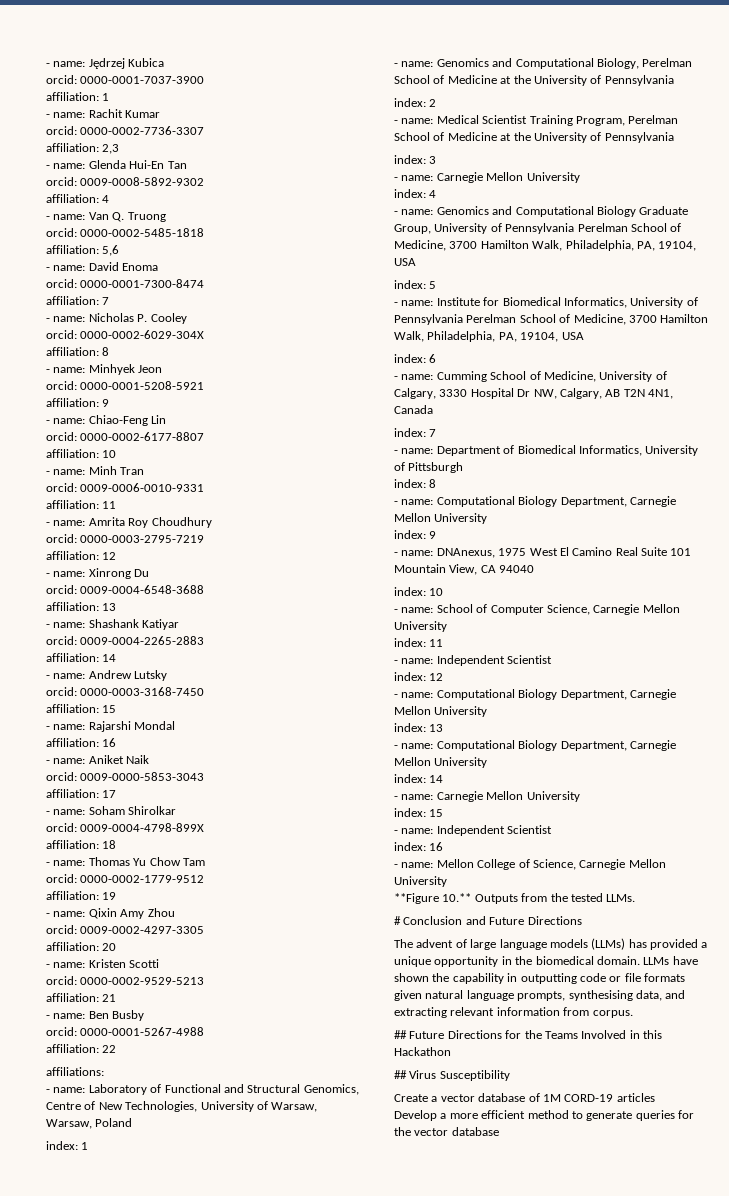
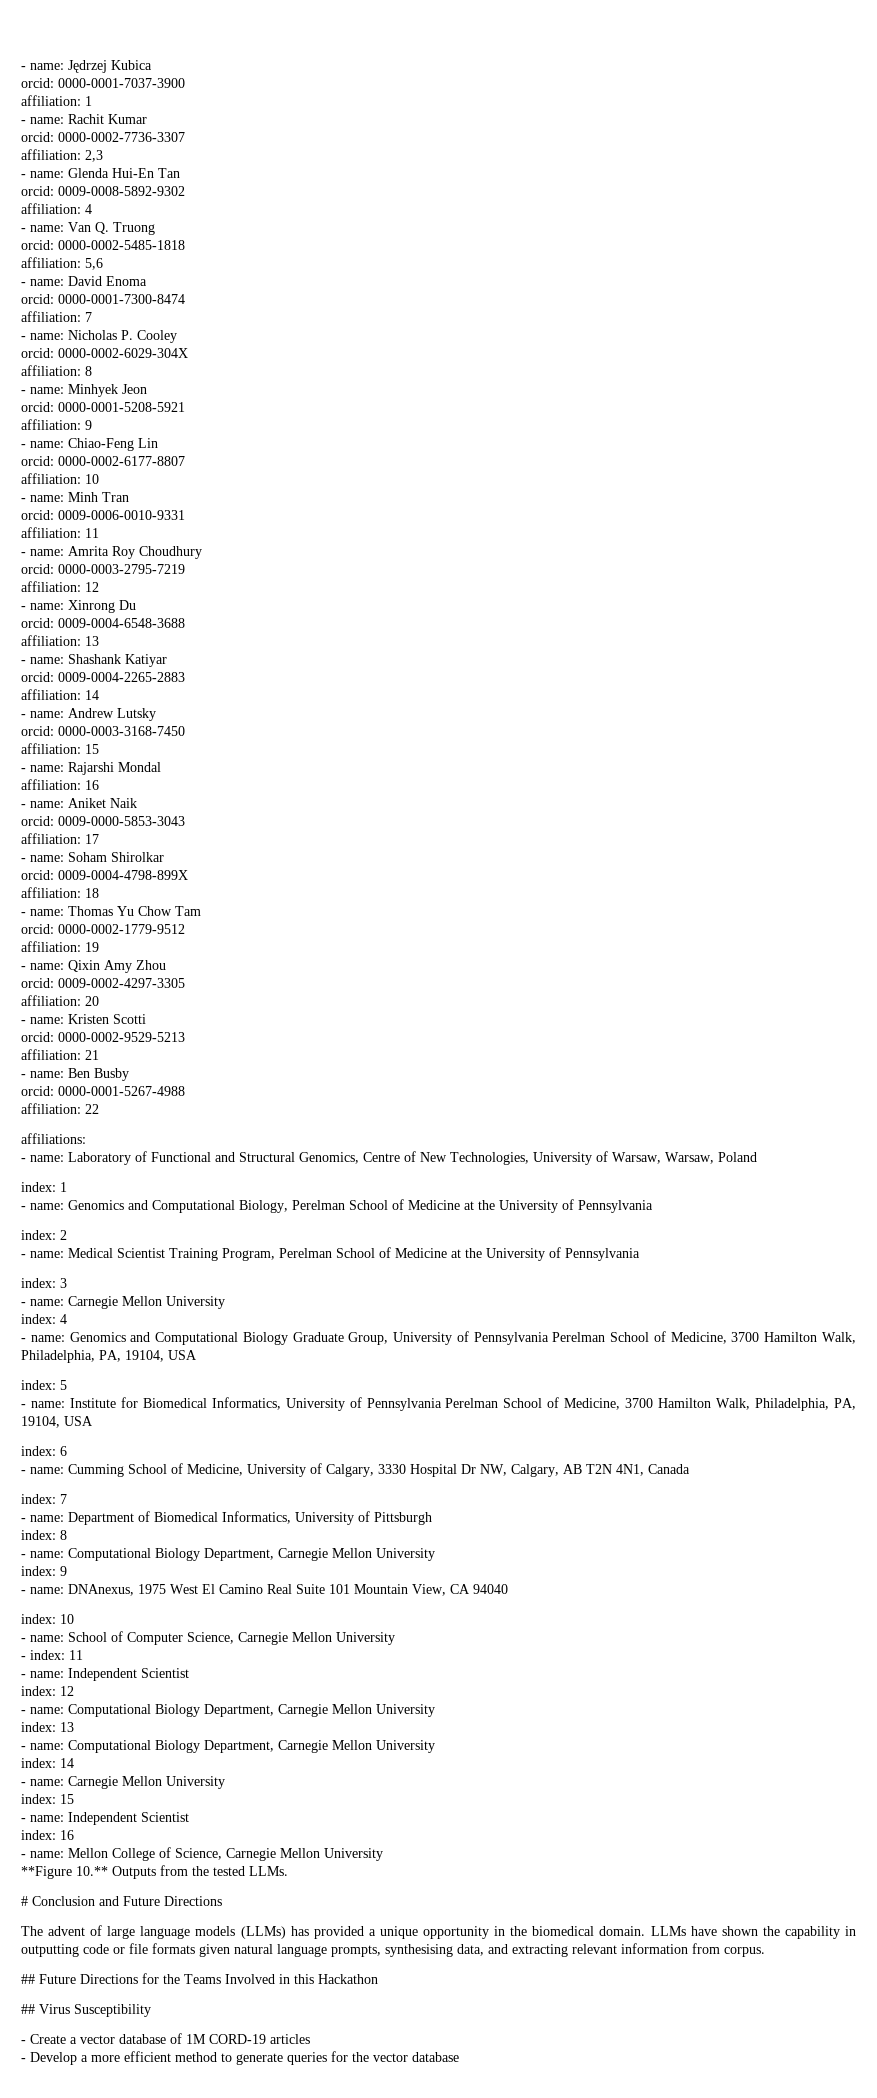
- index: 11
+ - index: 11
- Create a vector database of 1M CORD-19 articles
+ - Create a vector database of 1M CORD-19 articles
- Develop a more efficient method to generate queries for the vector database
+ - Develop a more efficient method to generate queries for the vector database

